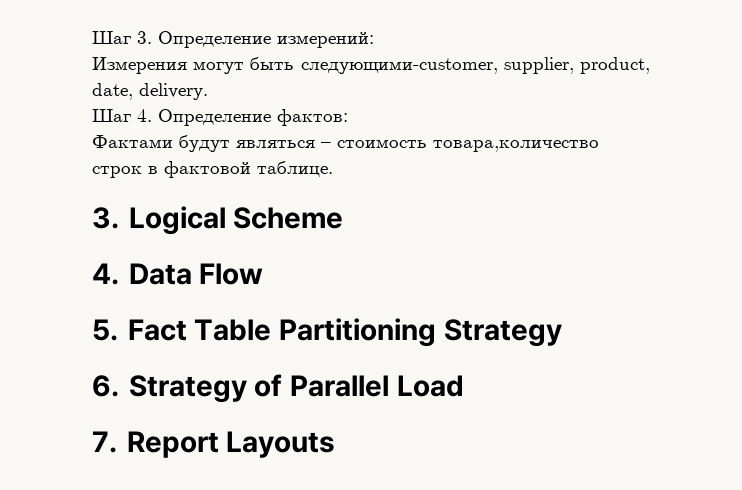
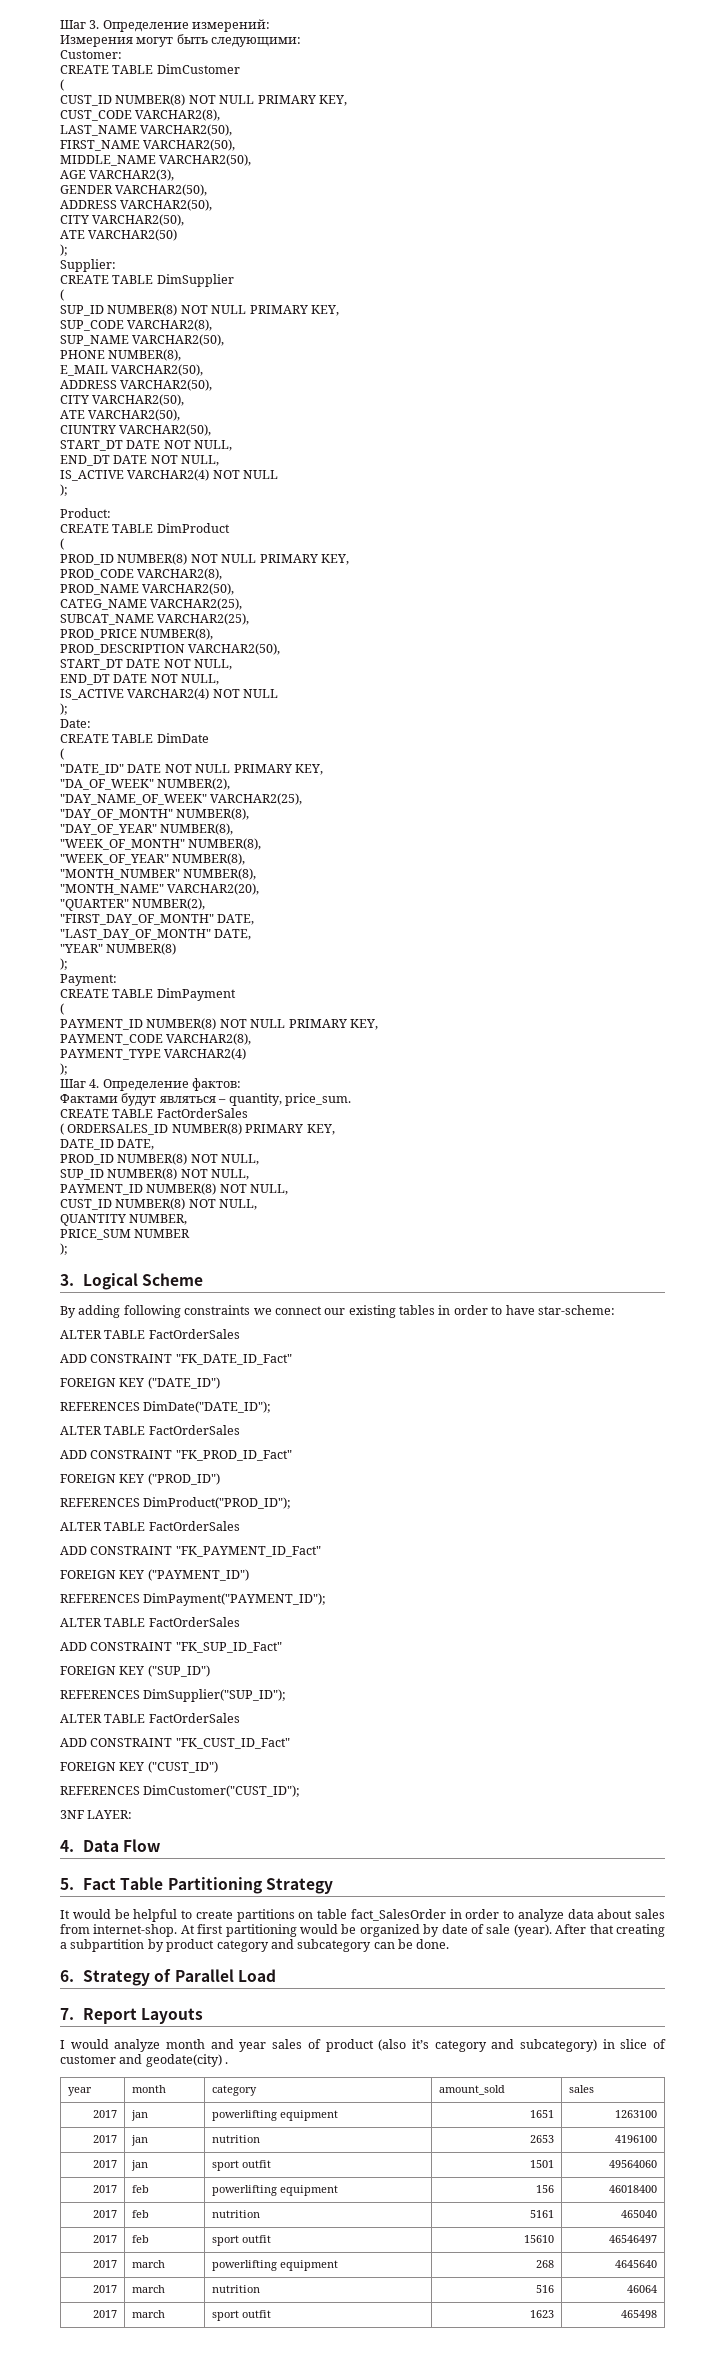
- Измерения могут быть следующими-customer, supplier, product, date, delivery.
+ Измерения могут быть следующими:
+ Customer:
+ CREATE TABLE DimCustomer
+ (
+ CUST_ID NUMBER(8) NOT NULL PRIMARY KEY,
+ CUST_CODE VARCHAR2(8),
+ LAST_NAME VARCHAR2(50),
+ FIRST_NAME VARCHAR2(50),
+ MIDDLE_NAME VARCHAR2(50),
+ AGE VARCHAR2(3),
+ GENDER VARCHAR2(50),
+ ADDRESS VARCHAR2(50),
+ CITY VARCHAR2(50),
+ ATE VARCHAR2(50)
+ );
+ Supplier:
+ CREATE TABLE DimSupplier
+ (
+ SUP_ID NUMBER(8) NOT NULL PRIMARY KEY,
+ SUP_CODE VARCHAR2(8),
+ SUP_NAME VARCHAR2(50),
+ PHONE NUMBER(8),
+ E_MAIL VARCHAR2(50),
+ ADDRESS VARCHAR2(50),
+ CITY VARCHAR2(50),
+ ATE VARCHAR2(50),
+ CIUNTRY VARCHAR2(50),
+ START_DT DATE NOT NULL,
+ END_DT DATE NOT NULL,
+ IS_ACTIVE VARCHAR2(4) NOT NULL
+ );
+ Product:
+ CREATE TABLE DimProduct
+ (
+ PROD_ID NUMBER(8) NOT NULL PRIMARY KEY,
+ PROD_CODE VARCHAR2(8),
+ PROD_NAME VARCHAR2(50),
+ CATEG_NAME VARCHAR2(25),
+ SUBCAT_NAME VARCHAR2(25),
+ PROD_PRICE NUMBER(8),
+ PROD_DESCRIPTION VARCHAR2(50),
+ START_DT DATE NOT NULL,
+ END_DT DATE NOT NULL,
+ IS_ACTIVE VARCHAR2(4) NOT NULL
+ );
+ Date:
+ CREATE TABLE DimDate
+ (
+ "DATE_ID" DATE NOT NULL PRIMARY KEY,
+ "DA_OF_WEEK" NUMBER(2),
+ "DAY_NAME_OF_WEEK" VARCHAR2(25),
+ "DAY_OF_MONTH" NUMBER(8),
+ "DAY_OF_YEAR" NUMBER(8),
+ "WEEK_OF_MONTH" NUMBER(8),
+ "WEEK_OF_YEAR" NUMBER(8),
+ "MONTH_NUMBER" NUMBER(8),
+ "MONTH_NAME" VARCHAR2(20),
+ "QUARTER" NUMBER(2),
+ "FIRST_DAY_OF_MONTH" DATE,
+ "LAST_DAY_OF_MONTH" DATE,
+ "YEAR" NUMBER(8)
+ );
+ Payment:
+ CREATE TABLE DimPayment
+ (
+ PAYMENT_ID NUMBER(8) NOT NULL PRIMARY KEY,
+ PAYMENT_CODE VARCHAR2(8),
+ PAYMENT_TYPE VARCHAR2(4)
+ );
- Фактами будут являться – стоимость товара,количество строк в фактовой таблице.
+ Фактами будут являться – quantity, price_sum.
+ CREATE TABLE FactOrderSales
+ ( ORDERSALES_ID NUMBER(8) PRIMARY KEY,
+ DATE_ID DATE,
+ PROD_ID NUMBER(8) NOT NULL,
+ SUP_ID NUMBER(8) NOT NULL,
+ PAYMENT_ID NUMBER(8) NOT NULL,
+ CUST_ID NUMBER(8) NOT NULL,
+ QUANTITY NUMBER,
+ PRICE_SUM NUMBER
+ );
  3. Logical Scheme
+ By adding following constraints we connect our existing tables in order to have star-scheme:
+ ALTER TABLE FactOrderSales
+ ADD CONSTRAINT "FK_DATE_ID_Fact"
+ FOREIGN KEY ("DATE_ID")
+ REFERENCES DimDate("DATE_ID");
+ ALTER TABLE FactOrderSales
+ ADD CONSTRAINT "FK_PROD_ID_Fact"
+ FOREIGN KEY ("PROD_ID")
+ REFERENCES DimProduct("PROD_ID");
+ ALTER TABLE FactOrderSales
+ ADD CONSTRAINT "FK_PAYMENT_ID_Fact"
+ FOREIGN KEY ("PAYMENT_ID")
+ REFERENCES DimPayment("PAYMENT_ID");
+ ALTER TABLE FactOrderSales
+ ADD CONSTRAINT "FK_SUP_ID_Fact"
+ FOREIGN KEY ("SUP_ID")
+ REFERENCES DimSupplier("SUP_ID");
+ ALTER TABLE FactOrderSales
+ ADD CONSTRAINT "FK_CUST_ID_Fact"
+ FOREIGN KEY ("CUST_ID")
+ REFERENCES DimCustomer("CUST_ID");
+ 3NF LAYER:
+ It would be helpful to create partitions on table fact_SalesOrder in order to analyze data about sales from internet-shop. At first partitioning would be organized by date of sale (year). After that creating a subpartition by product category and subcategory can be done.
+ I would analyze month and year sales of product (also it’s category and subcategory) in slice of customer and geodate(city) .
+ year | month | category | amount_sold | sales
+ 2017 | jan | powerlifting equipment | 1651 | 1263100
+ 2017 | jan | nutrition | 2653 | 4196100
+ 2017 | jan | sport outfit | 1501 | 49564060
+ 2017 | feb | powerlifting equipment | 156 | 46018400
+ 2017 | feb | nutrition | 5161 | 465040
+ 2017 | feb | sport outfit | 15610 | 46546497
+ 2017 | march | powerlifting equipment | 268 | 4645640
+ 2017 | march | nutrition | 516 | 46064
+ 2017 | march | sport outfit | 1623 | 465498

